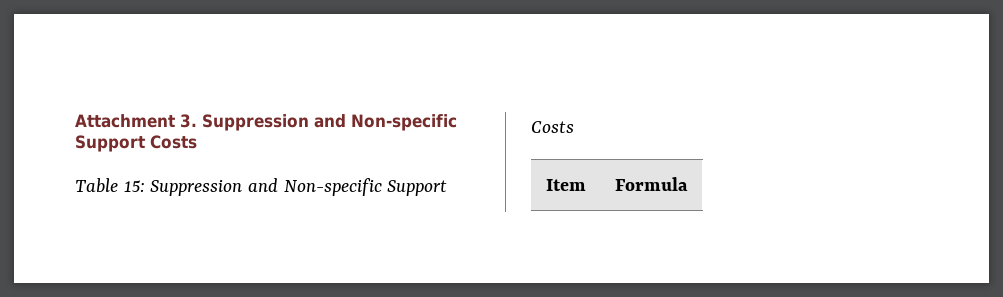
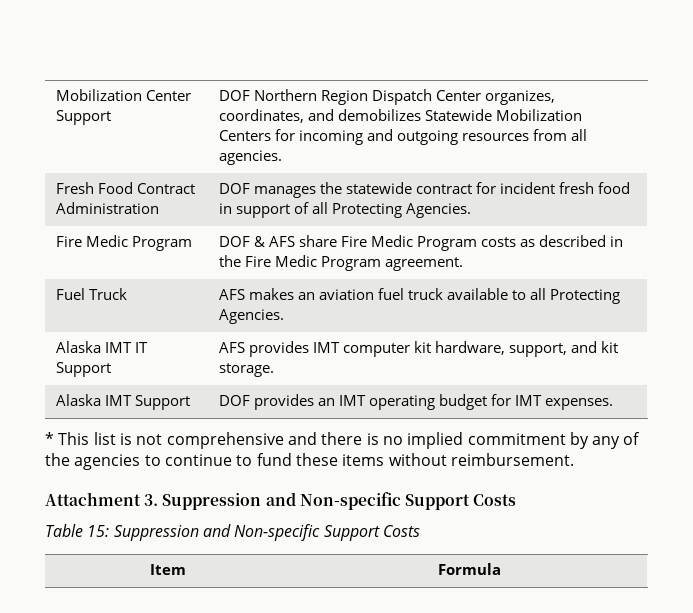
+ Mobilization Center Support | DOF Northern Region Dispatch Center organizes, coordinates, and demobilizes Statewide Mobilization Centers for incoming and outgoing resources from all agencies.
+ Fresh Food Contract Administration | DOF manages the statewide contract for incident fresh food in support of all Protecting Agencies.
+ Fire Medic Program | DOF & AFS share Fire Medic Program costs as described in the Fire Medic Program agreement.
+ Fuel Truck | AFS makes an aviation fuel truck available to all Protecting Agencies.
+ Alaska IMT IT Support | AFS provides IMT computer kit hardware, support, and kit storage.
+ Alaska IMT Support | DOF provides an IMT operating budget for IMT expenses.
+ * This list is not comprehensive and there is no implied commitment by any of the agencies to continue to fund these items without reimbursement.

